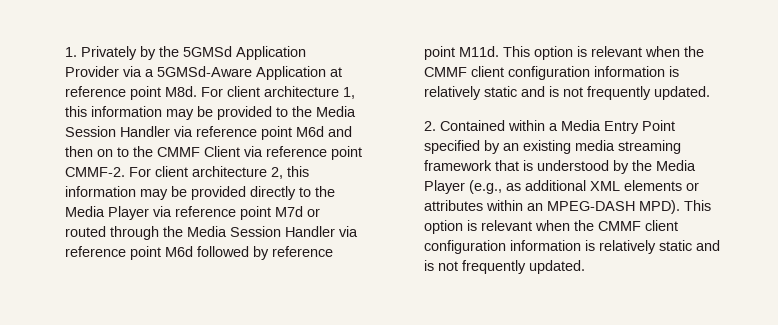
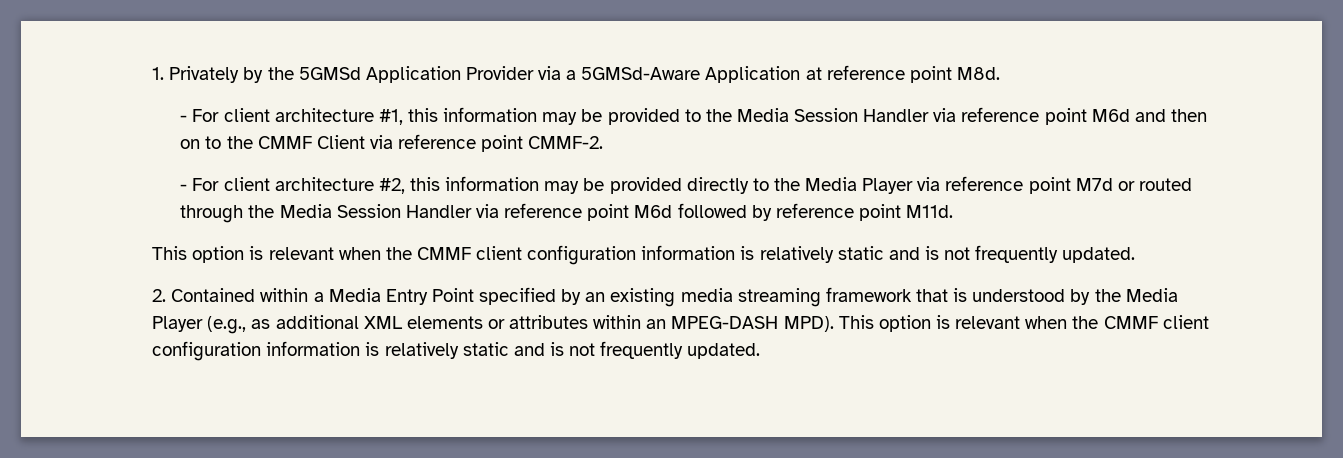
- 1. Privately by the 5GMSd Application Provider via a 5GMSd-Aware Application at reference point M8d. For client architecture 1, this information may be provided to the Media Session Handler via reference point M6d and then on to the CMMF Client via reference point CMMF-2. For client architecture 2, this information may be provided directly to the Media Player via reference point M7d or routed through the Media Session Handler via reference point M6d followed by reference point M11d. This option is relevant when the CMMF client configuration information is relatively static and is not frequently updated.
+ 1. Privately by the 5GMSd Application Provider via a 5GMSd-Aware Application at reference point M8d.
+ - For client architecture #1, this information may be provided to the Media Session Handler via reference point M6d and then on to the CMMF Client via reference point CMMF-2.
+ - For client architecture #2, this information may be provided directly to the Media Player via reference point M7d or routed through the Media Session Handler via reference point M6d followed by reference point M11d.
+ This option is relevant when the CMMF client configuration information is relatively static and is not frequently updated.

